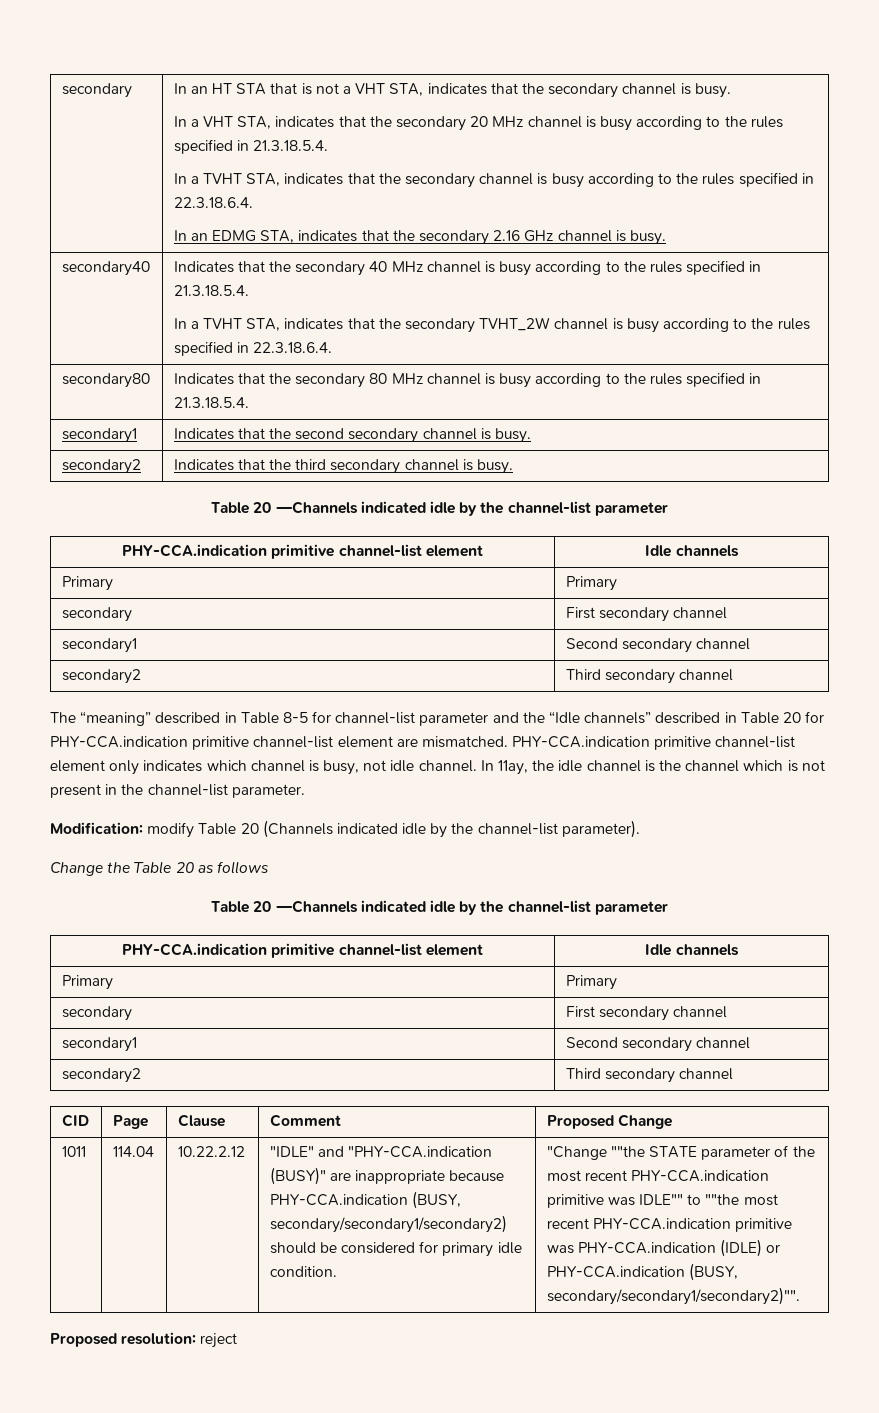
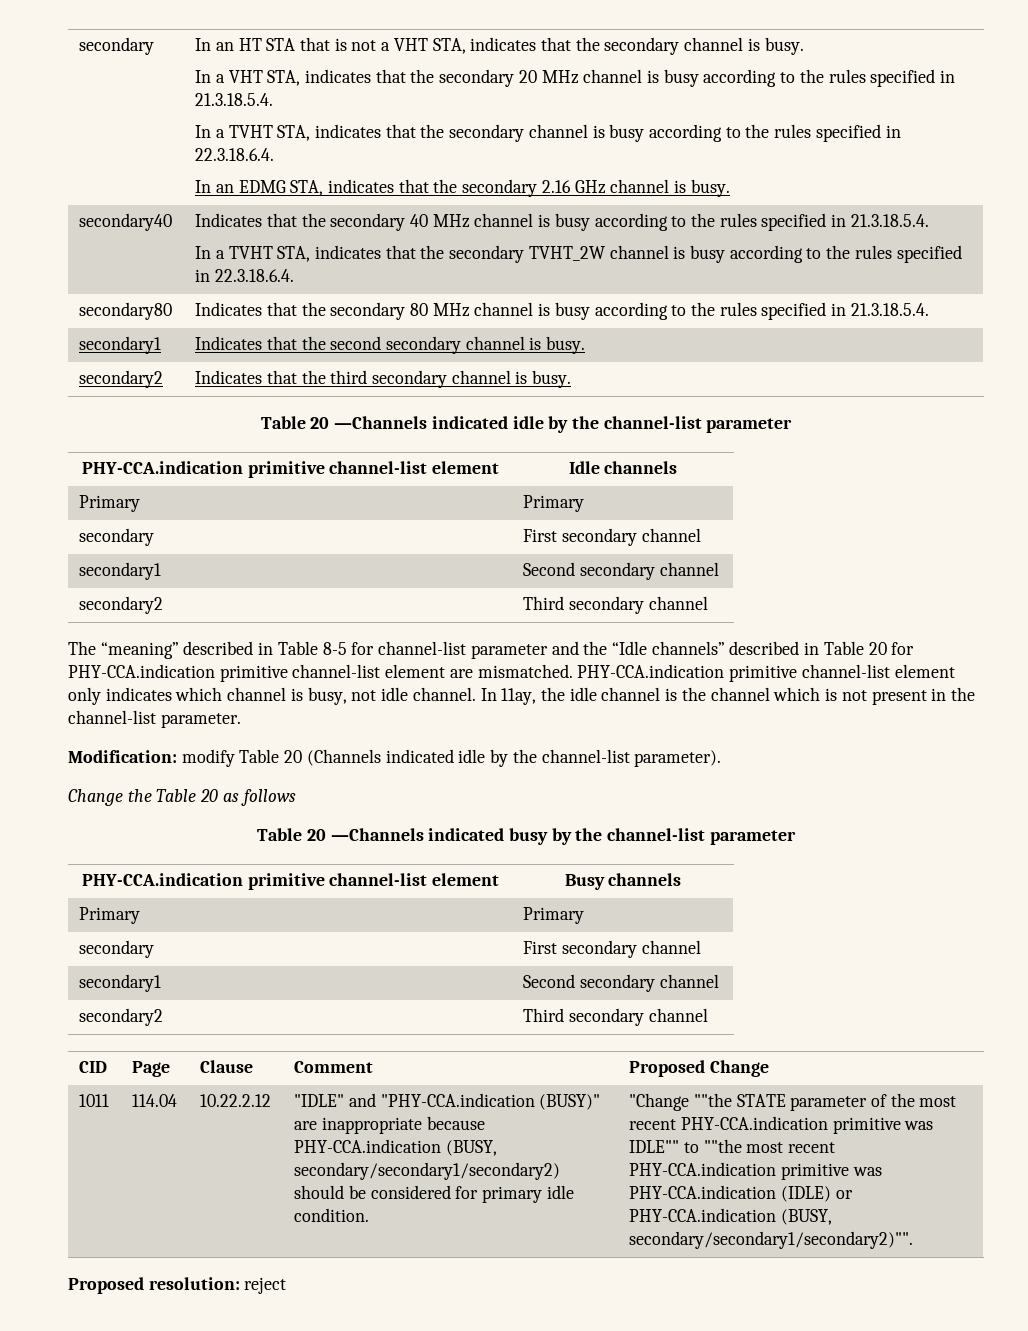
  Change the Table 20 as follows
- Table 20 —Channels indicated idle by the channel-list parameter
- PHY-CCA.indication primitive channel-list element | Idle channels
+ Table 20 —Channels indicated busy by the channel-list parameter
+ PHY-CCA.indication primitive channel-list element | Busy channels

